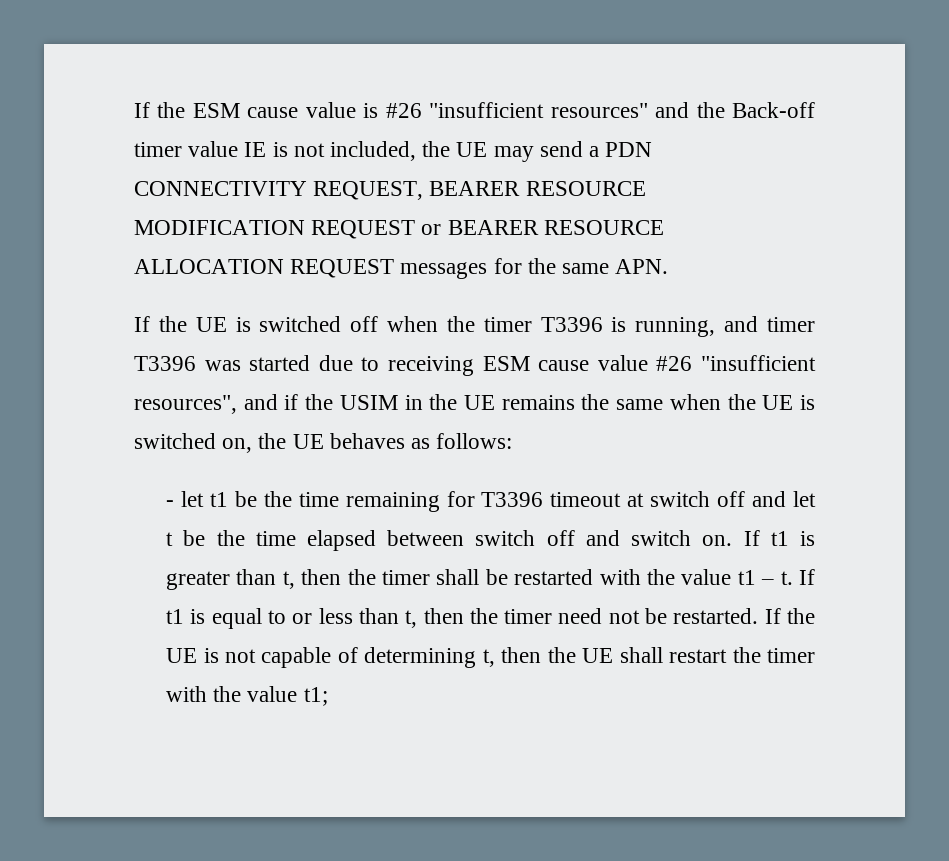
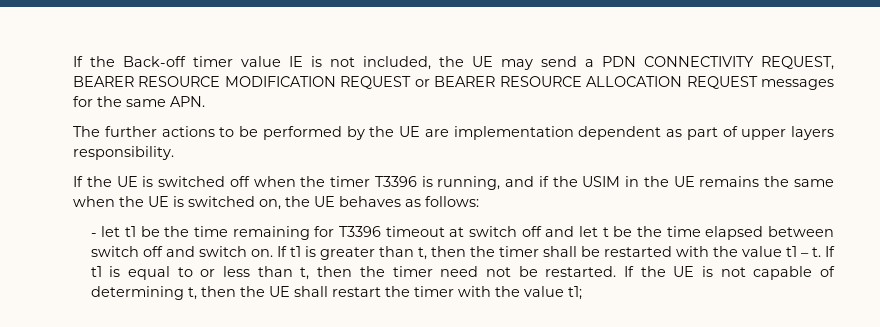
- If the ESM cause value is #26 "insufficient resources" and the Back-off timer value IE is not included, the UE may send a PDN CONNECTIVITY REQUEST, BEARER RESOURCE MODIFICATION REQUEST or BEARER RESOURCE ALLOCATION REQUEST messages for the same APN.
+ If the Back-off timer value IE is not included, the UE may send a PDN CONNECTIVITY REQUEST, BEARER RESOURCE MODIFICATION REQUEST or BEARER RESOURCE ALLOCATION REQUEST messages for the same APN.
+ The further actions to be performed by the UE are implementation dependent as part of upper layers responsibility.
- If the UE is switched off when the timer T3396 is running, and timer T3396 was started due to receiving ESM cause value #26 "insufficient resources", and if the USIM in the UE remains the same when the UE is switched on, the UE behaves as follows:
+ If the UE is switched off when the timer T3396 is running, and if the USIM in the UE remains the same when the UE is switched on, the UE behaves as follows:

